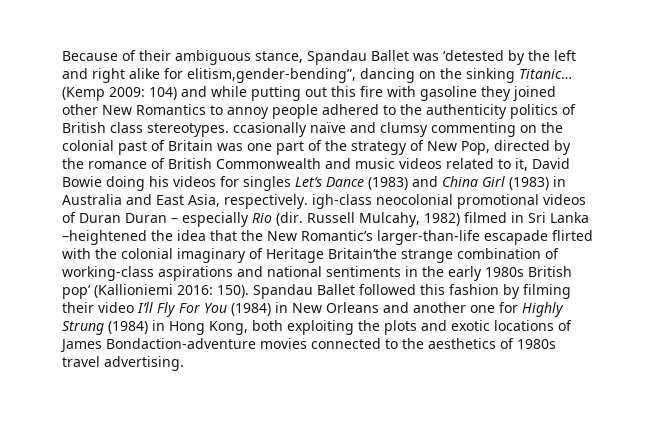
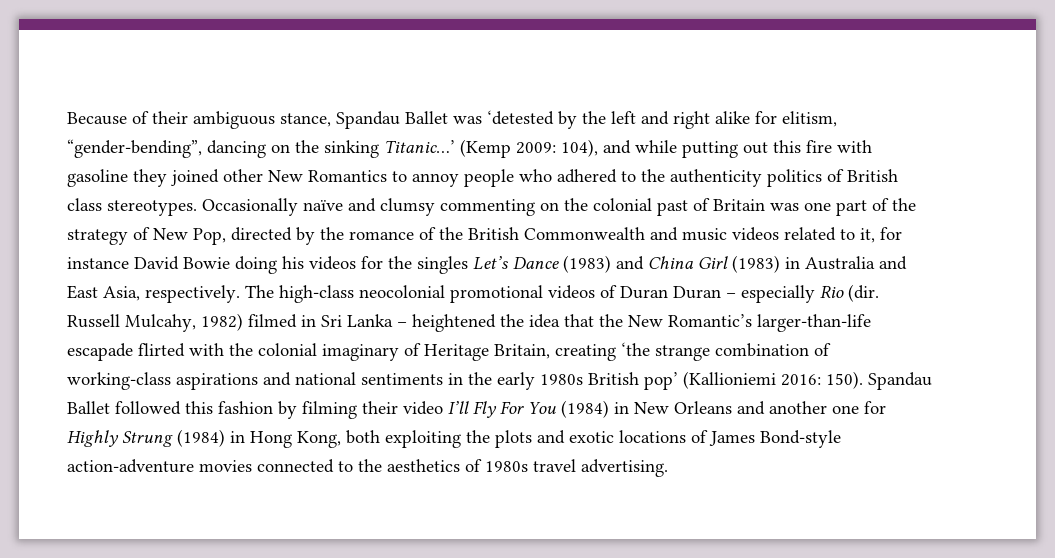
- Because of their ambiguous stance, Spandau Ballet was ‘detested by the left and right alike for elitism,gender-bending”, dancing on the sinking Titanic…
+ Because of their ambiguous stance, Spandau Ballet was ‘detested by the left and right alike for elitism, “gender-bending”, dancing on the sinking Titanic…’
- 104) and while putting out this fire with gasoline they joined other New Romantics to annoy people adhered to the authenticity politics of British class stereotypes. ccasionally naïve and clumsy commenting on the colonial past of Britain was one part of the strategy of New Pop, directed by the romance of British Commonwealth and music videos related to it, David Bowie doing his videos for singles Let’s Dance (1983) and China Girl (1983) in Australia and East Asia, respectively. igh-class neocolonial promotional videos of Duran Duran – especially Rio (dir.
+ 104), and while putting out this fire with gasoline they joined other New Romantics to annoy people who adhered to the authenticity politics of British class stereotypes. Occasionally naïve and clumsy commenting on the colonial past of Britain was one part of the strategy of New Pop, directed by the romance of the British Commonwealth and music videos related to it, for instance David Bowie doing his videos for the singles Let’s Dance (1983) and China Girl (1983) in Australia and East Asia, respectively. The high-class neocolonial promotional videos of Duran Duran – especially Rio (dir.
- Russell Mulcahy, 1982) filmed in Sri Lanka –heightened the idea that the New Romantic’s larger-than-life escapade flirted with the colonial imaginary of Heritage Britain‘the strange combination of working-class aspirations and national sentiments in the early 1980s British pop’ (Kallioniemi 2016: 150).
+ Russell Mulcahy, 1982) filmed in Sri Lanka – heightened the idea that the New Romantic’s larger-than-life escapade flirted with the colonial imaginary of Heritage Britain, creating ‘the strange combination of working-class aspirations and national sentiments in the early 1980s British pop’ (Kallioniemi 2016: 150).
- Spandau Ballet followed this fashion by filming their video I’ll Fly For You (1984) in New Orleans and another one for Highly Strung (1984) in Hong Kong, both exploiting the plots and exotic locations of James Bondaction-adventure movies connected to the aesthetics of 1980s travel advertising.
+ Spandau Ballet followed this fashion by filming their video I’ll Fly For You (1984) in New Orleans and another one for Highly Strung (1984) in Hong Kong, both exploiting the plots and exotic locations of James Bond-style action-adventure movies connected to the aesthetics of 1980s travel advertising.

